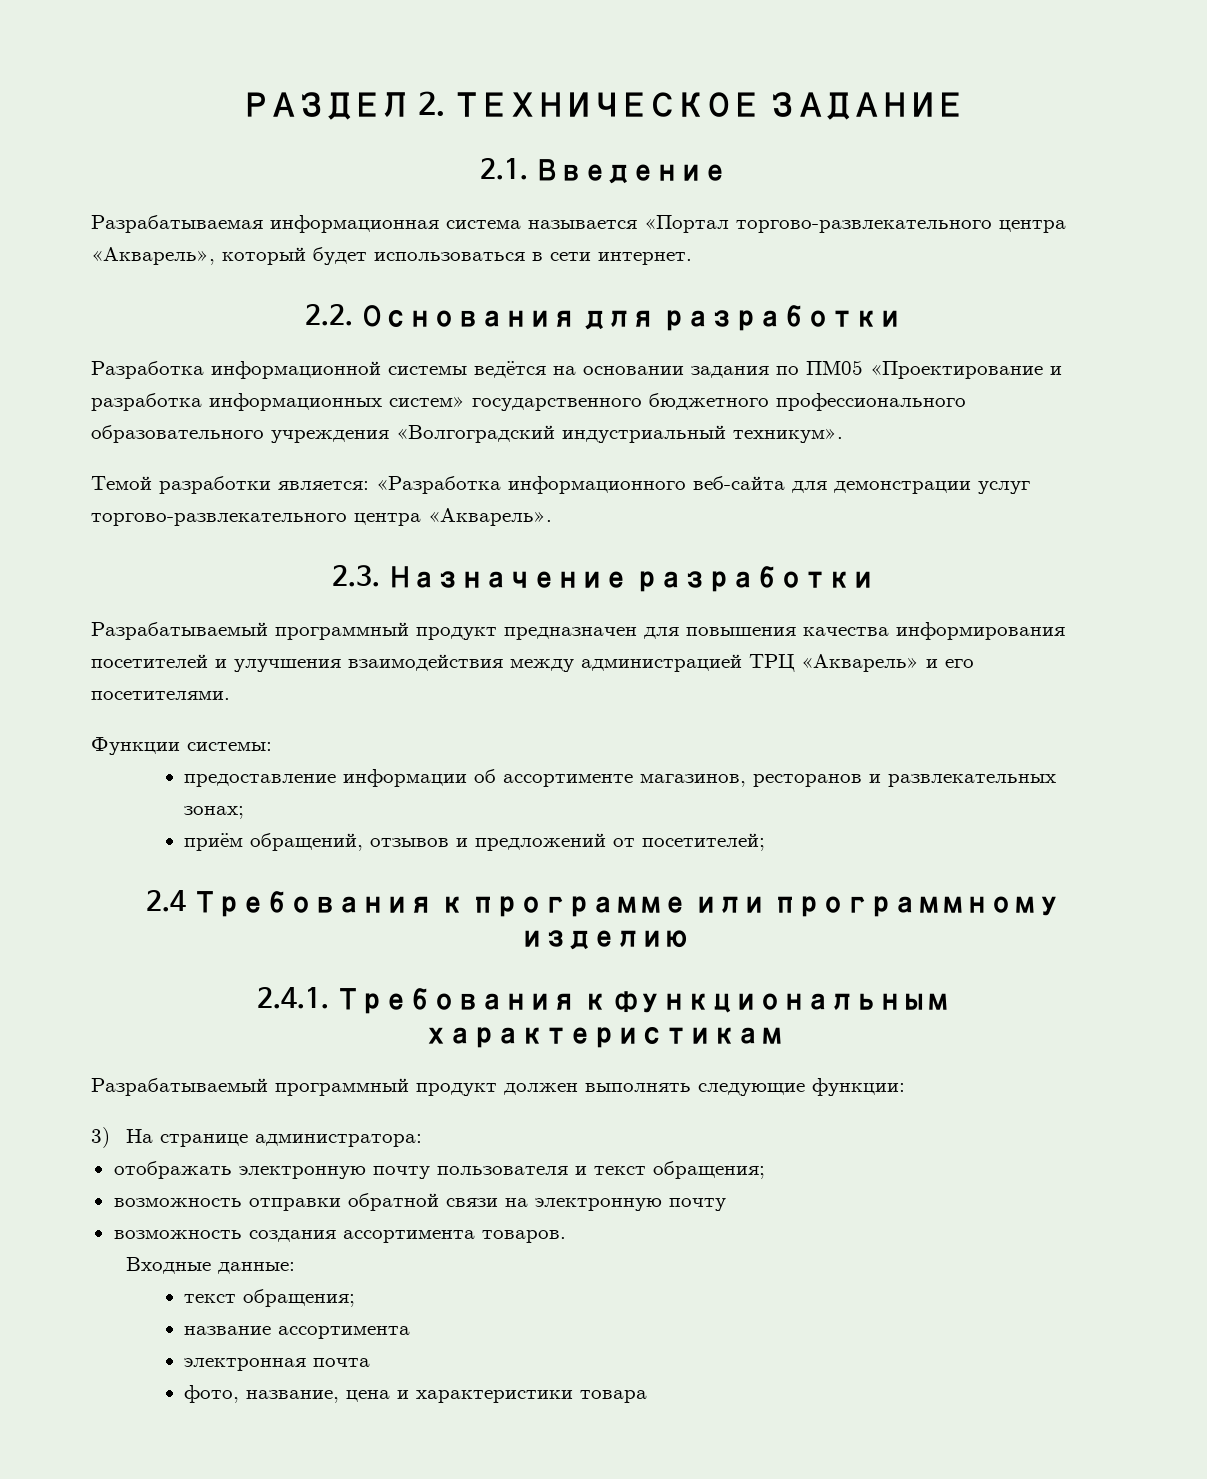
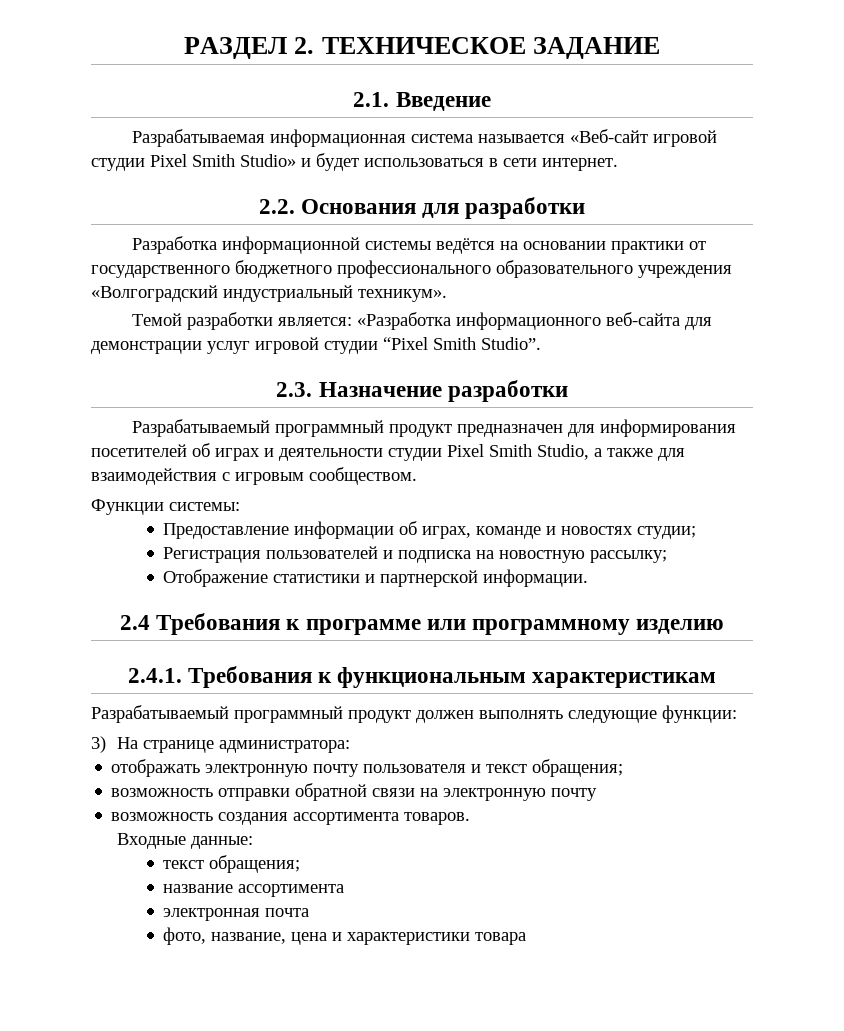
- Разрабатываемая информационная система называется «Портал торгово-развлекательного центра «Акварель», который будет использоваться в сети интернет.
+ Разрабатываемая информационная система называется «Веб-сайт игровой студии Pixel Smith Studio» и будет использоваться в сети интернет.
- Разработка информационной системы ведётся на основании задания по ПМ05 «Проектирование и разработка информационных систем» государственного бюджетного профессионального образовательного учреждения «Волгоградский индустриальный техникум».
+ Разработка информационной системы ведётся на основании практики от государственного бюджетного профессионального образовательного учреждения «Волгоградский индустриальный техникум».
- Темой разработки является: «Разработка информационного веб-сайта для демонстрации услуг торгово-развлекательного центра «Акварель».
+ Темой разработки является: «Разработка информационного веб-сайта для демонстрации услуг игровой студии “Pixel Smith Studio”.
- Разрабатываемый программный продукт предназначен для повышения качества информирования посетителей и улучшения взаимодействия между администрацией ТРЦ «Акварель» и его посетителями.
+ Разрабатываемый программный продукт предназначен для информирования посетителей об играх и деятельности студии Pixel Smith Studio, а также для взаимодействия с игровым сообществом.
- предоставление информации об ассортименте магазинов, ресторанов и развлекательных зонах;
- приём обращений, отзывов и предложений от посетителей;
+ Предоставление информации об играх, команде и новостях студии;
+ Регистрация пользователей и подписка на новостную рассылку;
+ Отображение статистики и партнерской информации.

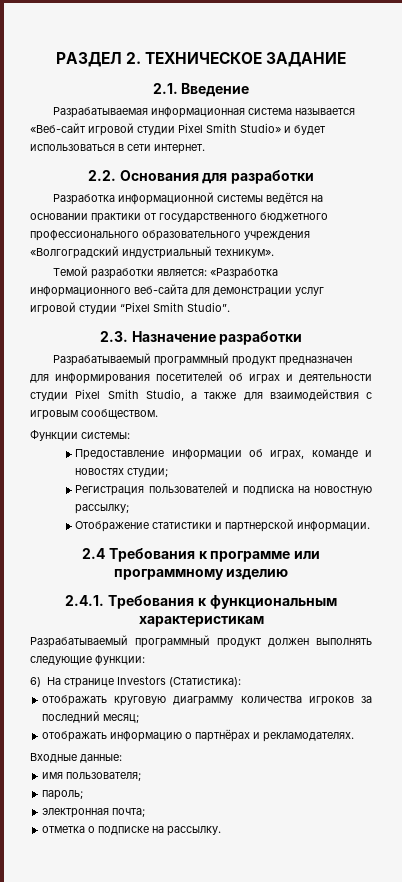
- 3) На странице администратора:
- отображать электронную почту пользователя и текст обращения;
- возможность отправки обратной связи на электронную почту
- возможность создания ассортимента товаров.
+ 6) На странице Investors (Статистика):
+ отображать круговую диаграмму количества игроков за последний месяц;
+ отображать информацию о партнёрах и рекламодателях.
  Входные данные:
- текст обращения;
- название ассортимента
- электронная почта
- фото, название, цена и характеристики товара
+ имя пользователя;
+ пароль;
+ электронная почта;
+ отметка о подписке на рассылку.

